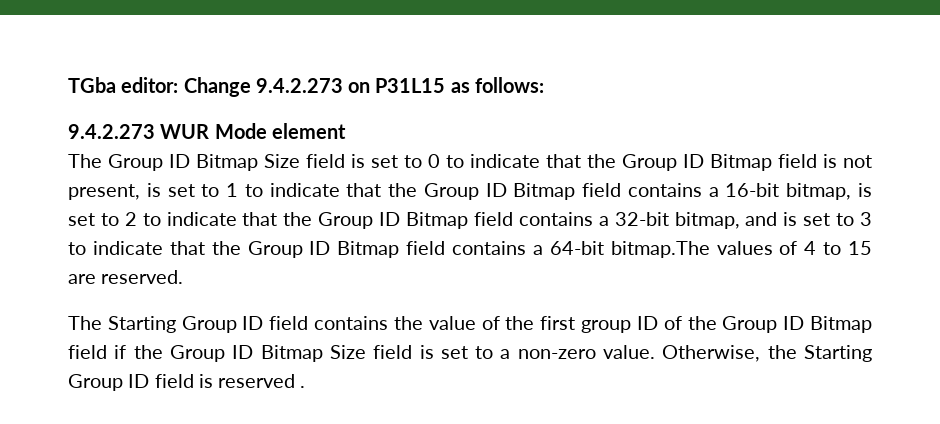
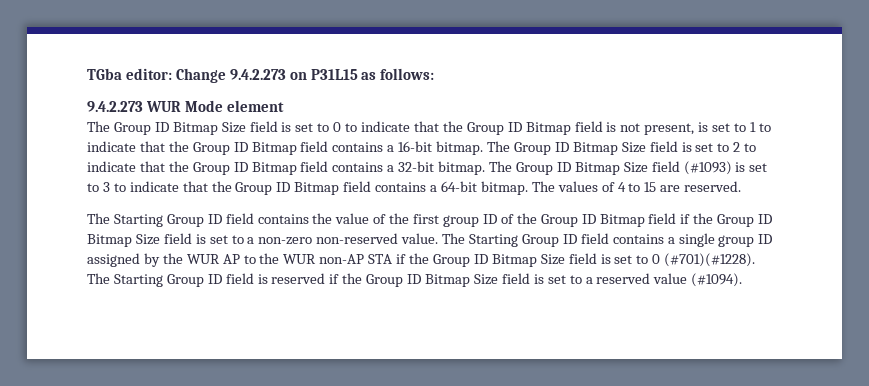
- The Group ID Bitmap Size field is set to 0 to indicate that the Group ID Bitmap field is not present, is set to 1 to indicate that the Group ID Bitmap field contains a 16-bit bitmap, is set to 2 to indicate that the Group ID Bitmap field contains a 32-bit bitmap, and is set to 3 to indicate that the Group ID Bitmap field contains a 64-bit bitmap.The values of 4 to 15 are reserved.
+ The Group ID Bitmap Size field is set to 0 to indicate that the Group ID Bitmap field is not present, is set to 1 to indicate that the Group ID Bitmap field contains a 16-bit bitmap. The Group ID Bitmap Size field is set to 2 to indicate that the Group ID Bitmap field contains a 32-bit bitmap. The Group ID Bitmap Size field (#1093) is set to 3 to indicate that the Group ID Bitmap field contains a 64-bit bitmap. The values of 4 to 15 are reserved.
- The Starting Group ID field contains the value of the first group ID of the Group ID Bitmap field if the Group ID Bitmap Size field is set to a non-zero value. Otherwise, the Starting Group ID field is reserved .
+ The Starting Group ID field contains the value of the first group ID of the Group ID Bitmap field if the Group ID Bitmap Size field is set to a non-zero non-reserved value. The Starting Group ID field contains a single group ID assigned by the WUR AP to the WUR non-AP STA if the Group ID Bitmap Size field is set to 0 (#701)(#1228). The Starting Group ID field is reserved if the Group ID Bitmap Size field is set to a reserved value (#1094).

